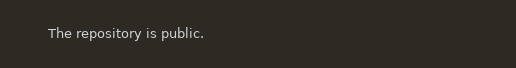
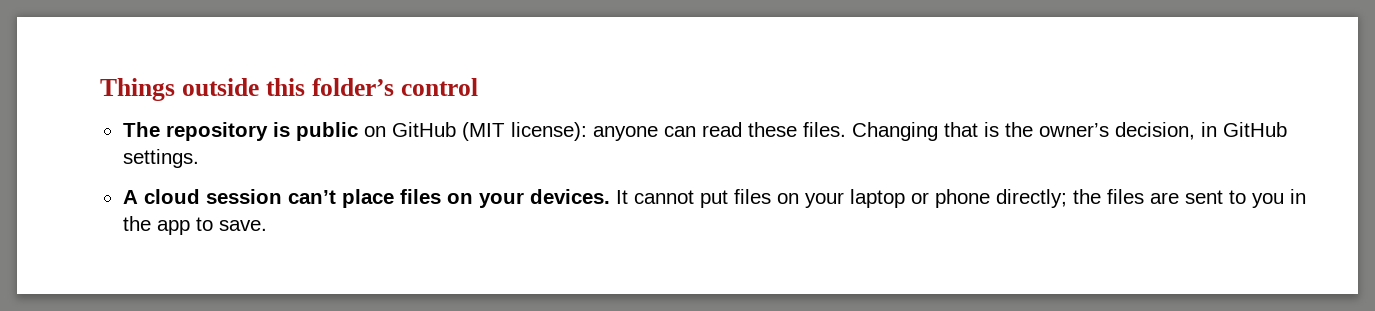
- The repository is public.
+ Things outside this folder’s control
+ The repository is public on GitHub (MIT license): anyone can read these files. Changing that is the owner’s decision, in GitHub settings.
+ A cloud session can’t place files on your devices. It cannot put files on your laptop or phone directly; the files are sent to you in the app to save.

